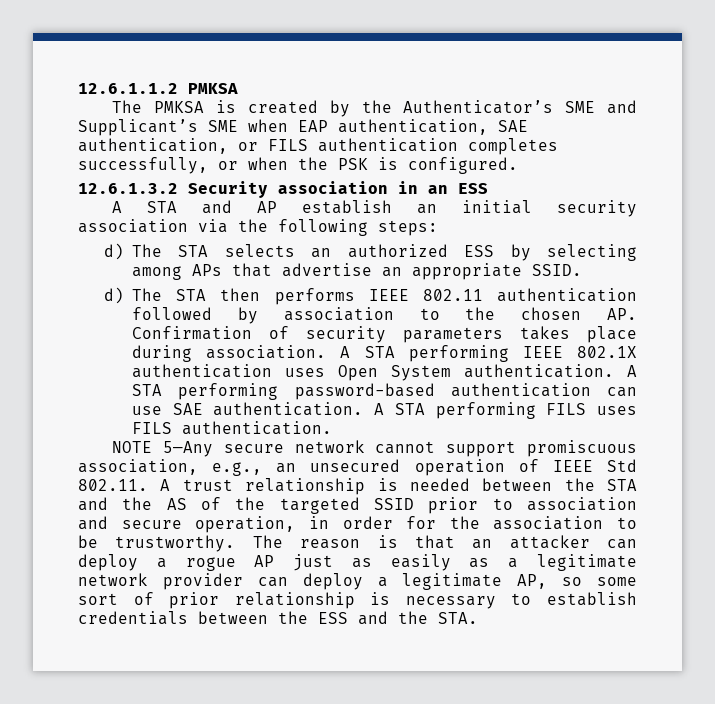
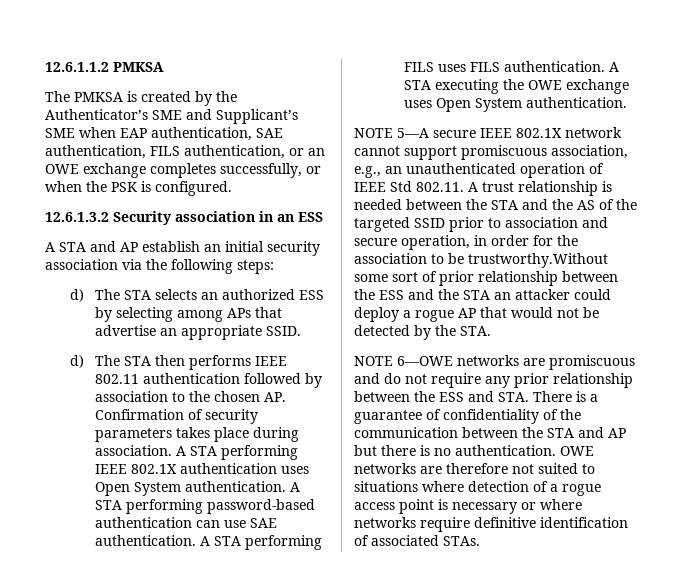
- The PMKSA is created by the Authenticator’s SME and Supplicant’s SME when EAP authentication, SAE authentication, or FILS authentication completes successfully, or when the PSK is configured.
+ The PMKSA is created by the Authenticator’s SME and Supplicant’s SME when EAP authentication, SAE authentication, FILS authentication, or an OWE exchange completes successfully, or when the PSK is configured.
- A STA performing FILS uses FILS authentication.
- NOTE 5—Any secure network cannot support promiscuous association, e.g., an unsecured operation of IEEE Std 802.11. A trust relationship is needed between the STA and the AS of the targeted SSID prior to association and secure operation, in order for the association to be trustworthy. The reason is that an attacker can deploy a rogue AP just as easily as a legitimate network provider can deploy a legitimate AP, so some sort of prior relationship is necessary to establish credentials between the ESS and the STA.
+ A STA performing FILS uses FILS authentication. A STA executing the OWE exchange uses Open System authentication.
+ NOTE 5—A secure IEEE 802.1X network cannot support promiscuous association, e.g., an unauthenticated operation of IEEE Std 802.11. A trust relationship is needed between the STA and the AS of the targeted SSID prior to association and secure operation, in order for the association to be trustworthy.Without some sort of prior relationship between the ESS and the STA an attacker could deploy a rogue AP that would not be detected by the STA.
+ NOTE 6—OWE networks are promiscuous and do not require any prior relationship between the ESS and STA. There is a guarantee of confidentiality of the communication between the STA and AP but there is no authentication. OWE networks are therefore not suited to situations where detection of a rogue access point is necessary or where networks require definitive identification of associated STAs.

